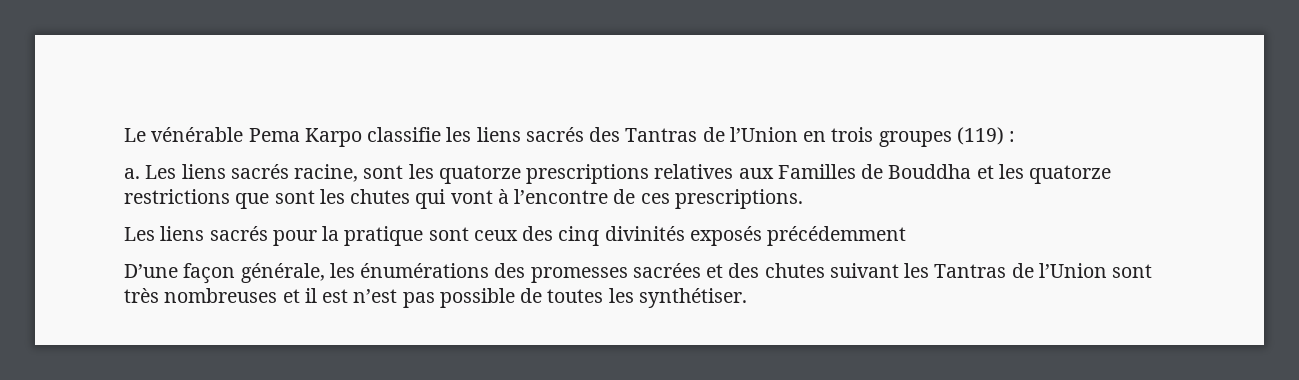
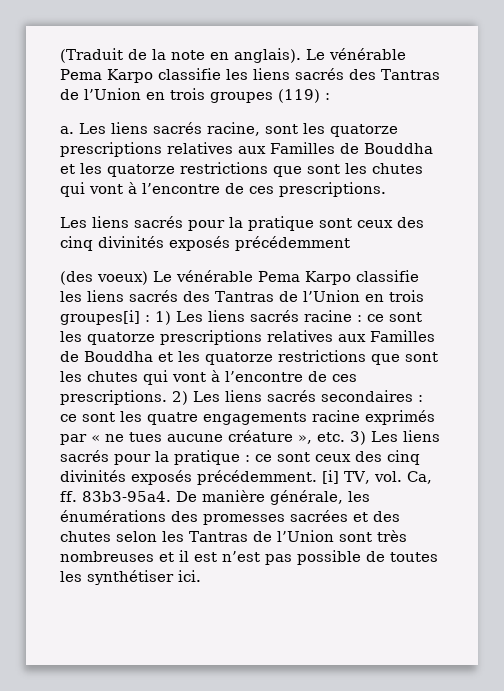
+ (Traduit de la note en anglais).
- D’une façon générale, les énumérations des promesses sacrées et des chutes suivant les Tantras de l’Union sont très nombreuses et il est n’est pas possible de toutes les synthétiser.
+ (des voeux) Le vénérable Pema Karpo classifie les liens sacrés des Tantras de l’Union en trois groupes[i] : 1) Les liens sacrés racine : ce sont les quatorze prescriptions relatives aux Familles de Bouddha et les quatorze restrictions que sont les chutes qui vont à l’encontre de ces prescriptions. 2) Les liens sacrés secondaires : ce sont les quatre engagements racine exprimés par « ne tues aucune créature », etc. 3) Les liens sacrés pour la pratique : ce sont ceux des cinq divinités exposés précédemment. [i] TV, vol. Ca, ff. 83b3-95a4. De manière générale, les énumérations des promesses sacrées et des chutes selon les Tantras de l’Union sont très nombreuses et il est n’est pas possible de toutes les synthétiser ici.

